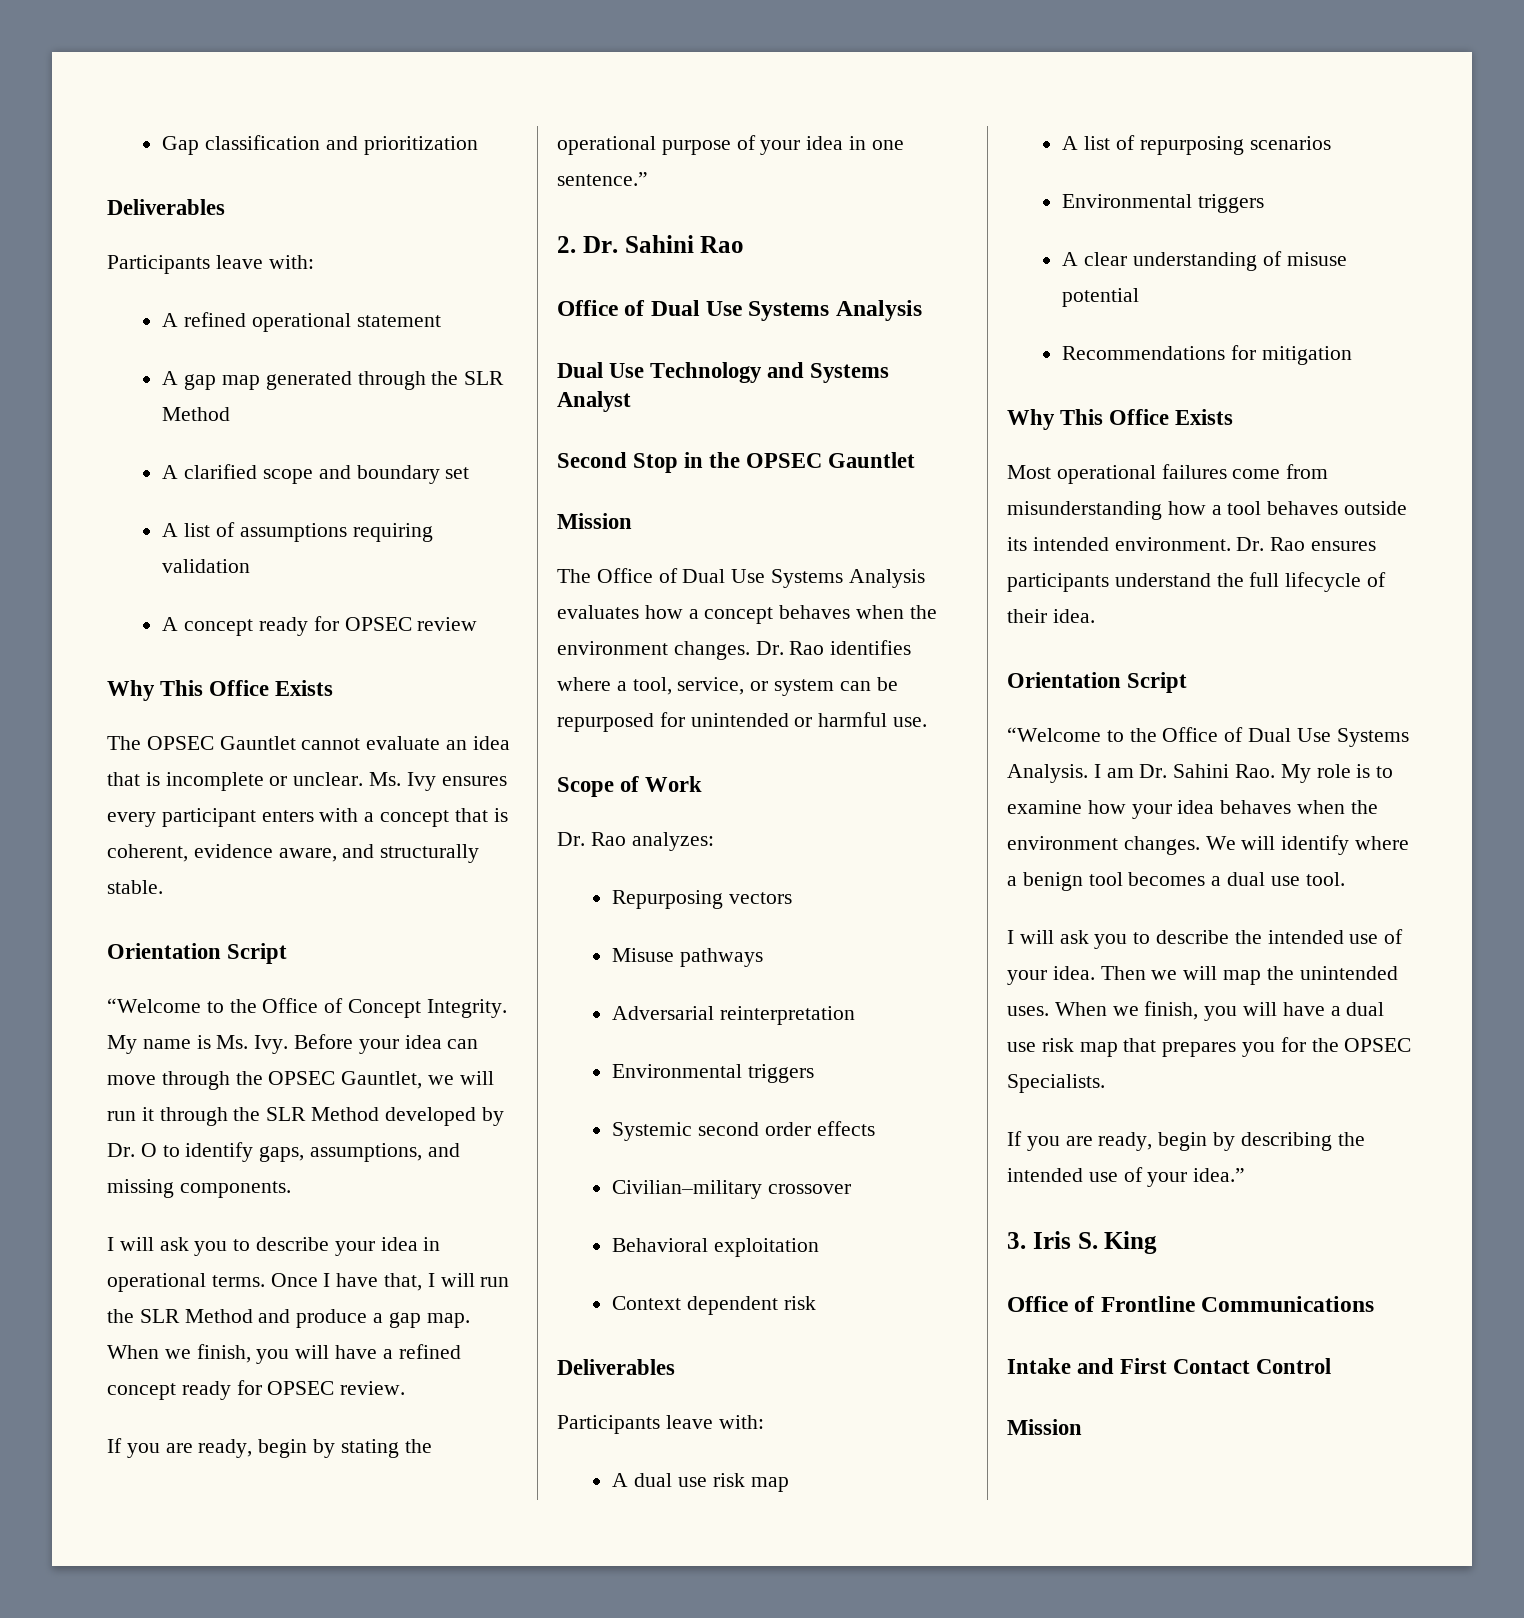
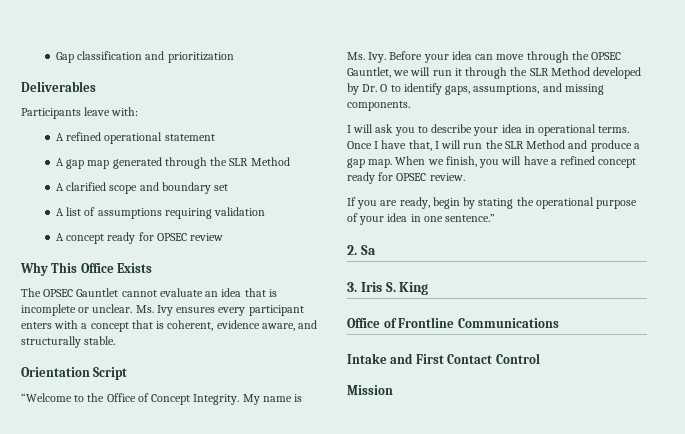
- 2. Dr. Sahini Rao
- Office of Dual Use Systems Analysis
- Dual Use Technology and Systems Analyst
- Second Stop in the OPSEC Gauntlet
- Mission
- The Office of Dual Use Systems Analysis evaluates how a concept behaves when the environment changes. Dr. Rao identifies where a tool, service, or system can be repurposed for unintended or harmful use.
- Scope of Work
- Dr. Rao analyzes:
- Repurposing vectors
- Misuse pathways
- Adversarial reinterpretation
- Environmental triggers
- Systemic second order effects
- Civilian–military crossover
- Behavioral exploitation
- Context dependent risk
- Deliverables
- Participants leave with:
- A dual use risk map
- A list of repurposing scenarios
- Environmental triggers
- A clear understanding of misuse potential
- Recommendations for mitigation
- Why This Office Exists
- Most operational failures come from misunderstanding how a tool behaves outside its intended environment. Dr. Rao ensures participants understand the full lifecycle of their idea.
- Orientation Script
- “Welcome to the Office of Dual Use Systems Analysis. I am Dr. Sahini Rao. My role is to examine how your idea behaves when the environment changes. We will identify where a benign tool becomes a dual use tool.
- I will ask you to describe the intended use of your idea. Then we will map the unintended uses. When we finish, you will have a dual use risk map that prepares you for the OPSEC Specialists.
- If you are ready, begin by describing the intended use of your idea.”
+ 2. Sa

